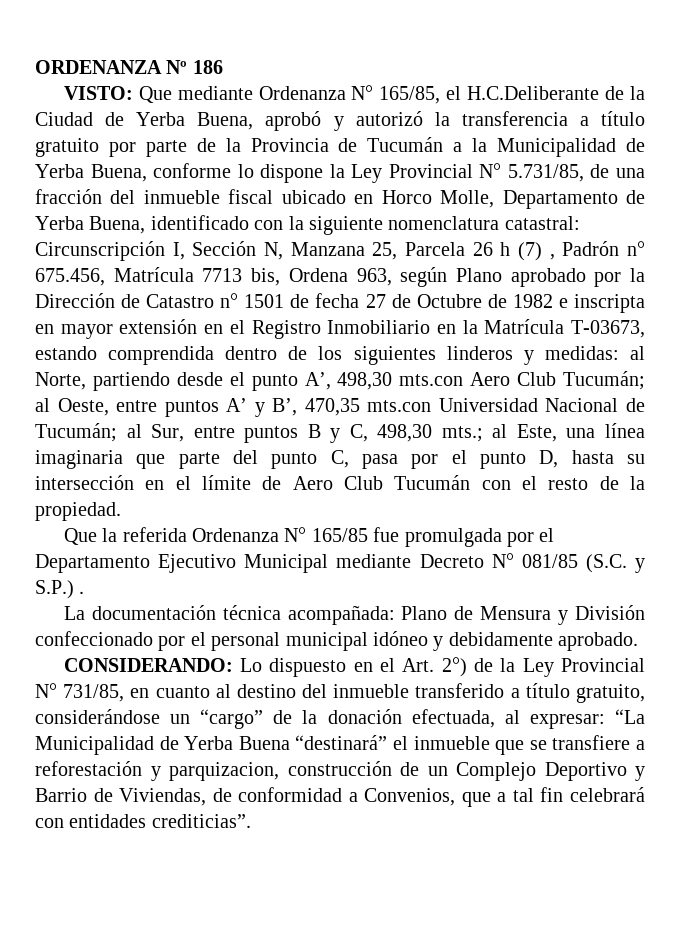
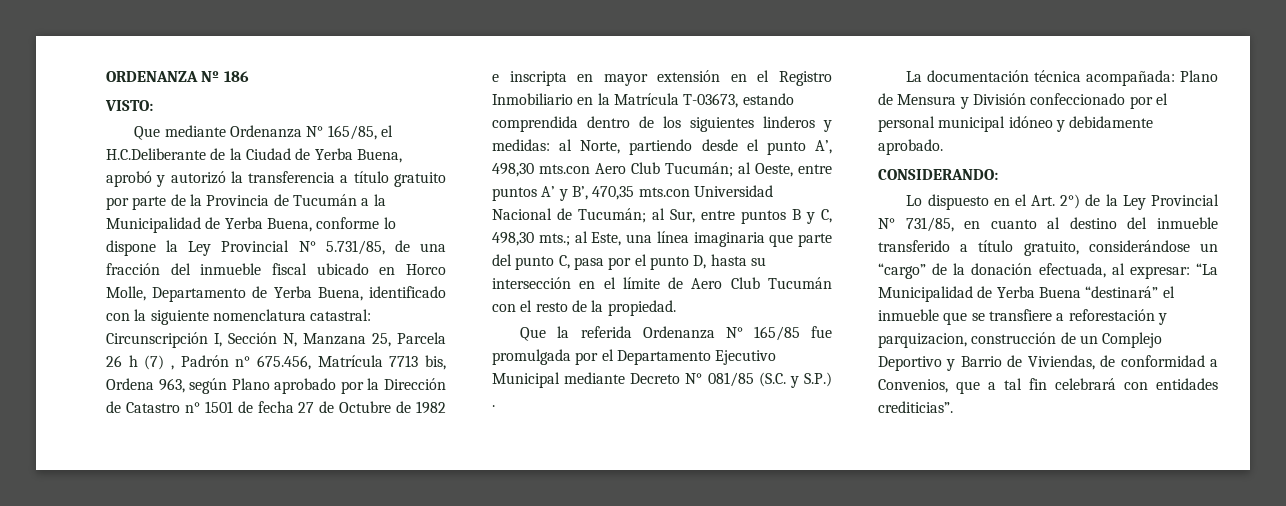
- VISTO: Que mediante Ordenanza N° 165/85, el H.C.Deliberante de la Ciudad de Yerba Buena, aprobó y autorizó la transferencia a título gratuito por parte de la Provincia de Tucumán a la Municipalidad de Yerba Buena, conforme lo dispone la Ley Provincial N° 5.731/85, de una fracción del inmueble fiscal ubicado en Horco Molle, Departamento de Yerba Buena, identificado con la siguiente nomenclatura catastral:
+ VISTO:
+ Que mediante Ordenanza N° 165/85, el H.C.Deliberante de la Ciudad de Yerba Buena, aprobó y autorizó la transferencia a título gratuito por parte de la Provincia de Tucumán a la Municipalidad de Yerba Buena, conforme lo dispone la Ley Provincial N° 5.731/85, de una fracción del inmueble fiscal ubicado en Horco Molle, Departamento de Yerba Buena, identificado con la siguiente nomenclatura catastral:
- CONSIDERANDO: Lo dispuesto en el Art. 2°) de la Ley Provincial N° 731/85, en cuanto al destino del inmueble transferido a título gratuito, considerándose un “cargo” de la donación efectuada, al expresar:
+ CONSIDERANDO:
+ Lo dispuesto en el Art. 2°) de la Ley Provincial N° 731/85, en cuanto al destino del inmueble transferido a título gratuito, considerándose un “cargo” de la donación efectuada, al expresar:

